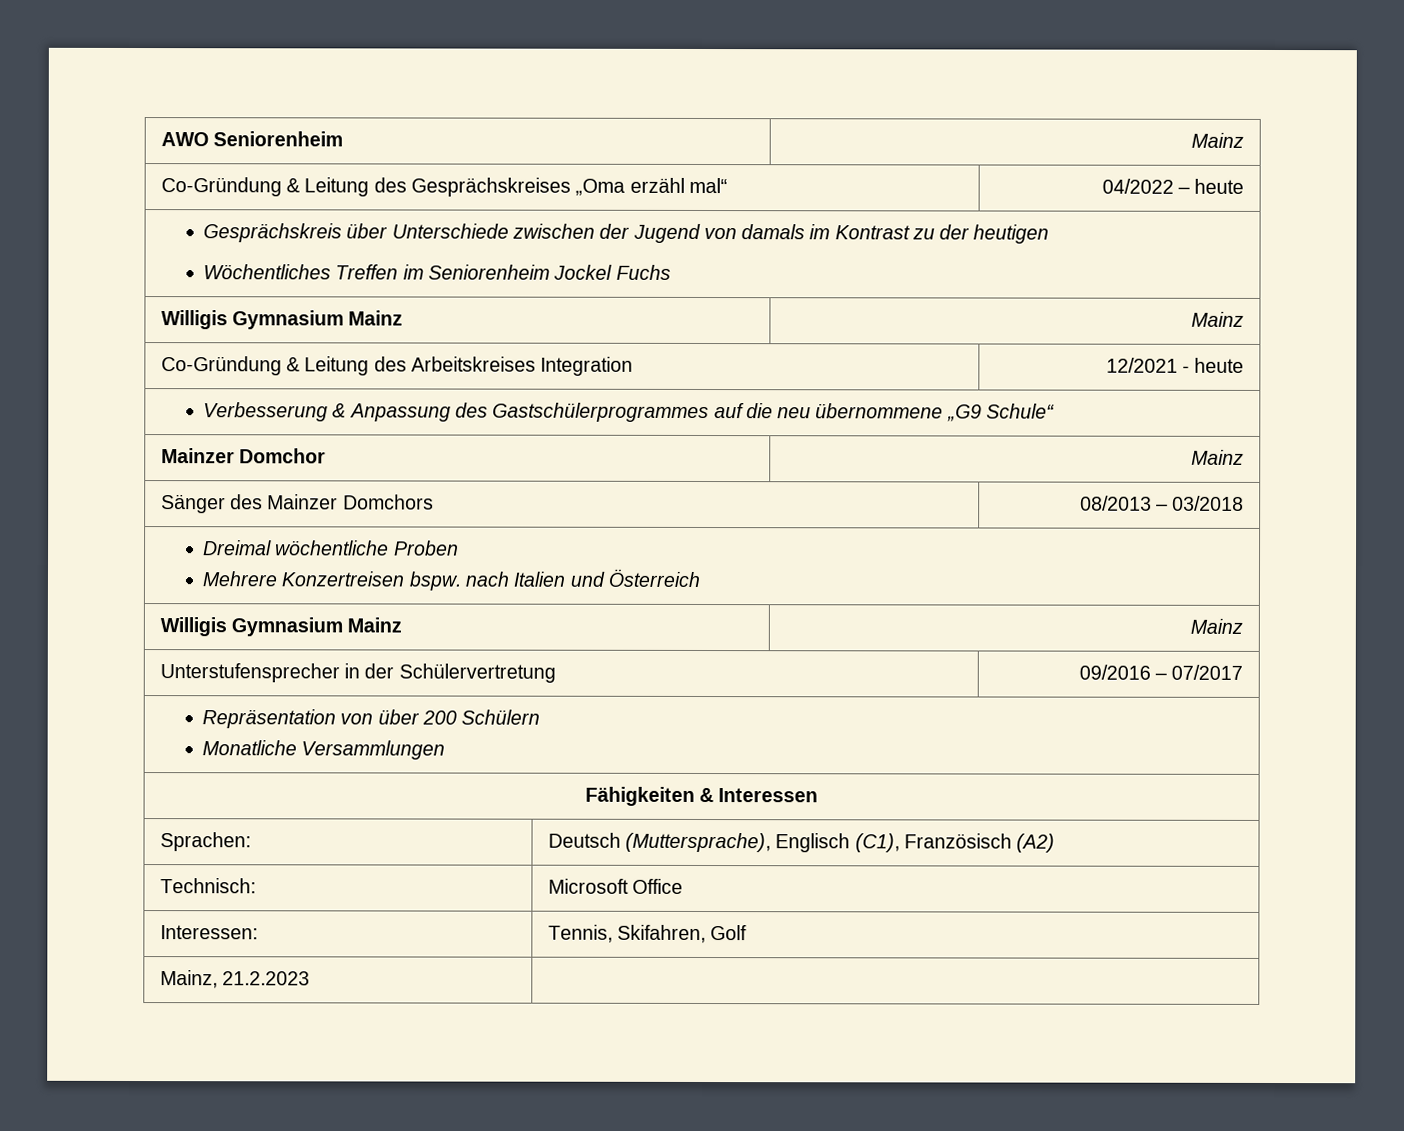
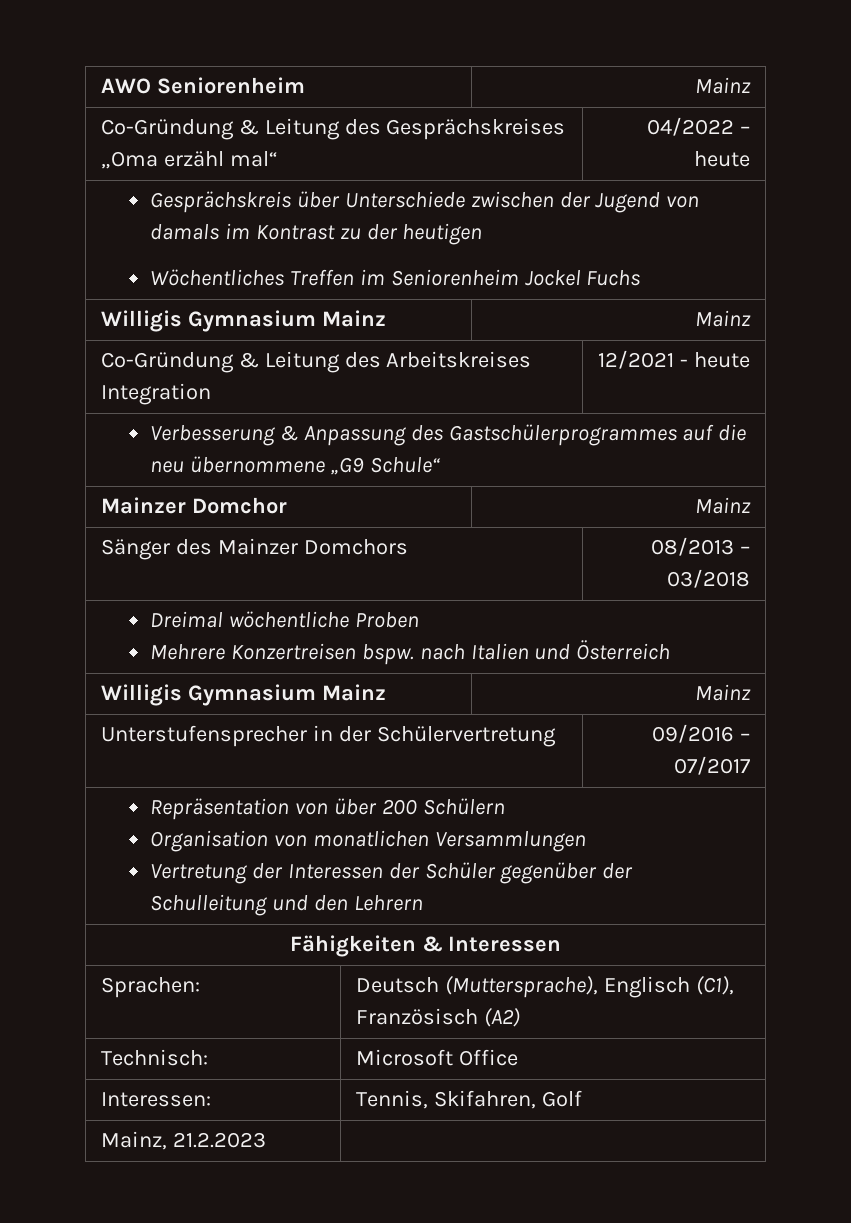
  Repräsentation von über 200 Schülern
- Monatliche Versammlungen
+ Organisation von monatlichen Versammlungen
+ Vertretung der Interessen der Schüler gegenüber der Schulleitung und den Lehrern

